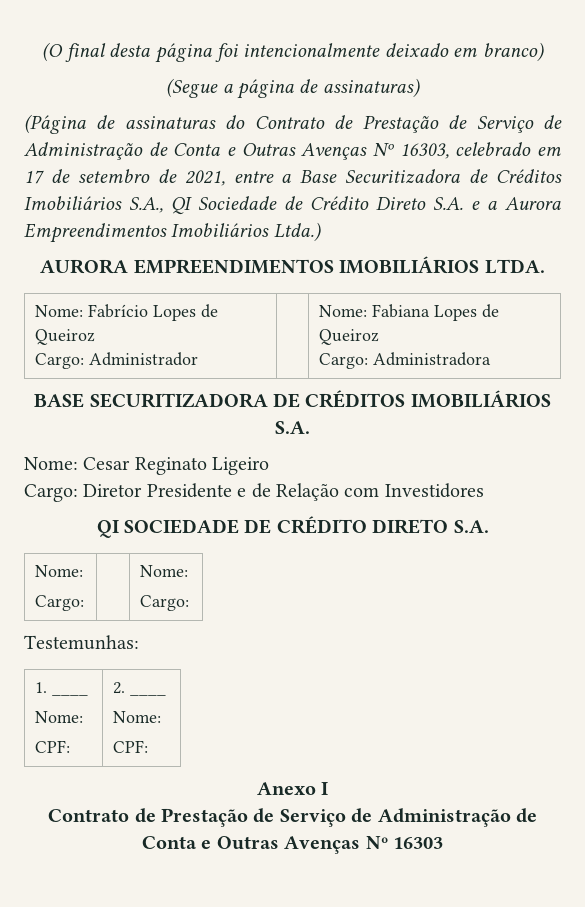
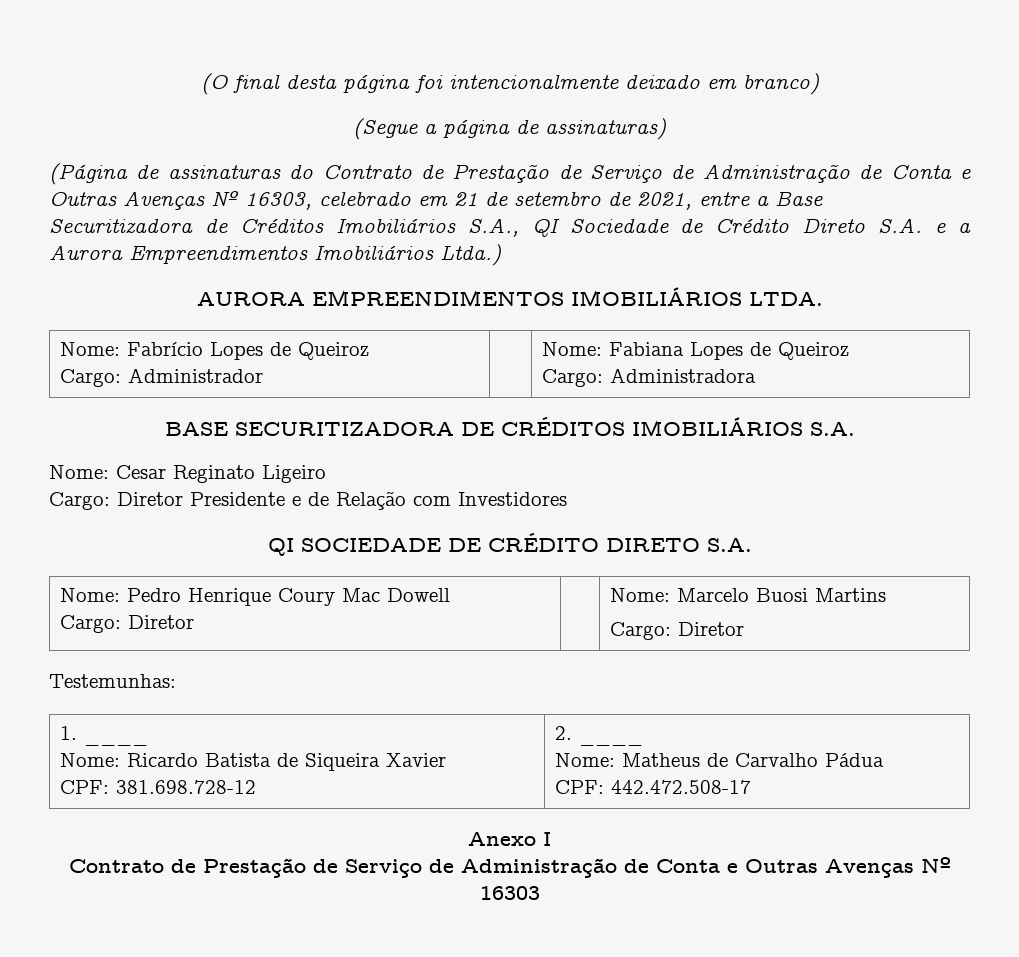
- (Página de assinaturas do Contrato de Prestação de Serviço de Administração de Conta e Outras Avenças Nº 16303, celebrado em 17 de setembro de 2021, entre a Base Securitizadora de Créditos Imobiliários S.A., QI Sociedade de Crédito Direto S.A. e a Aurora Empreendimentos Imobiliários Ltda.)
+ (Página de assinaturas do Contrato de Prestação de Serviço de Administração de Conta e Outras Avenças Nº 16303, celebrado em 21 de setembro de 2021, entre a Base Securitizadora de Créditos Imobiliários S.A., QI Sociedade de Crédito Direto S.A. e a Aurora Empreendimentos Imobiliários Ltda.)
  QI SOCIEDADE DE CRÉDITO DIRETO S.A.
- Nome:
- Cargo: | | Nome:
- Cargo:
+ Nome: Pedro Henrique Coury Mac Dowell
+ Cargo: Diretor | | Nome: Marcelo Buosi Martins
+ Cargo: Diretor
  1. ____
- Nome:
- CPF: | 2. ____
- Nome:
- CPF:
+ Nome: Ricardo Batista de Siqueira Xavier
+ CPF: 381.698.728-12 | 2. ____
+ Nome: Matheus de Carvalho Pádua
+ CPF: 442.472.508-17

